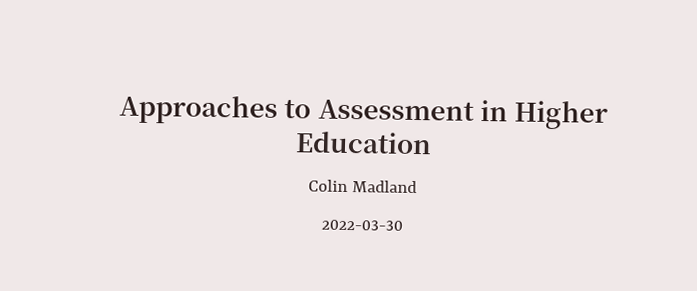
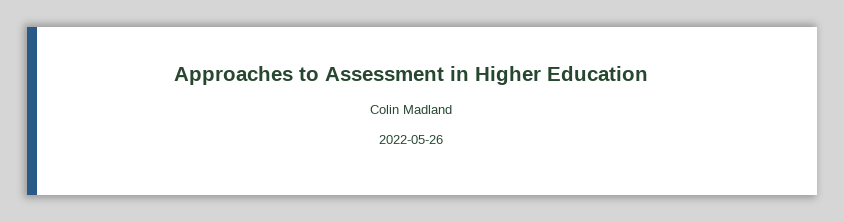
- 2022-03-30
+ 2022-05-26

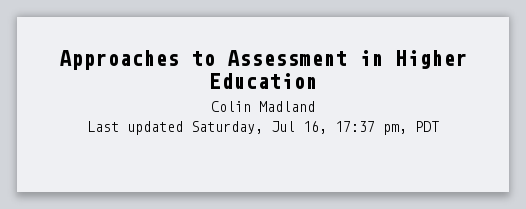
- 2022-05-26
+ Last updated Saturday, Jul 16, 17:37 pm, PDT

